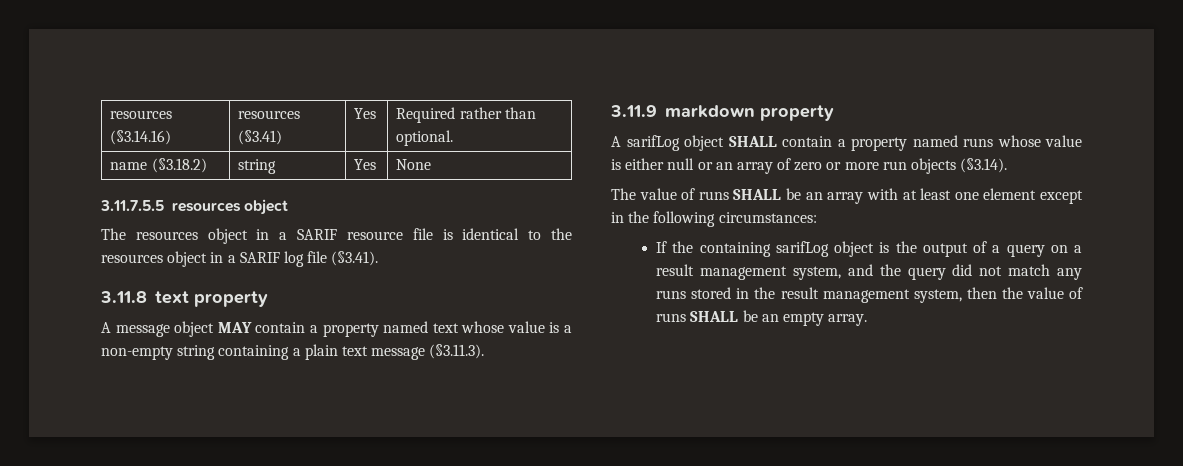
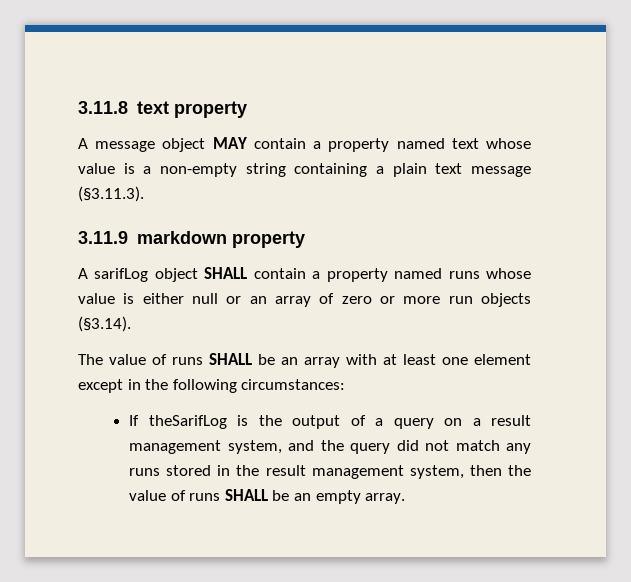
- resources (§3.14.16) | resources (§3.41) | Yes | Required rather than optional.
- name (§3.18.2) | string | Yes | None
- 3.11.7.5.5 resources object
- The resources object in a SARIF resource file is identical to the resources object in a SARIF log file (§3.41).
- If the containing sarifLog object is the output of a query on a result management system, and the query did not match any runs stored in the result management system, then the value of runs SHALL be an empty array.
+ If theSarifLog is the output of a query on a result management system, and the query did not match any runs stored in the result management system, then the value of runs SHALL be an empty array.

